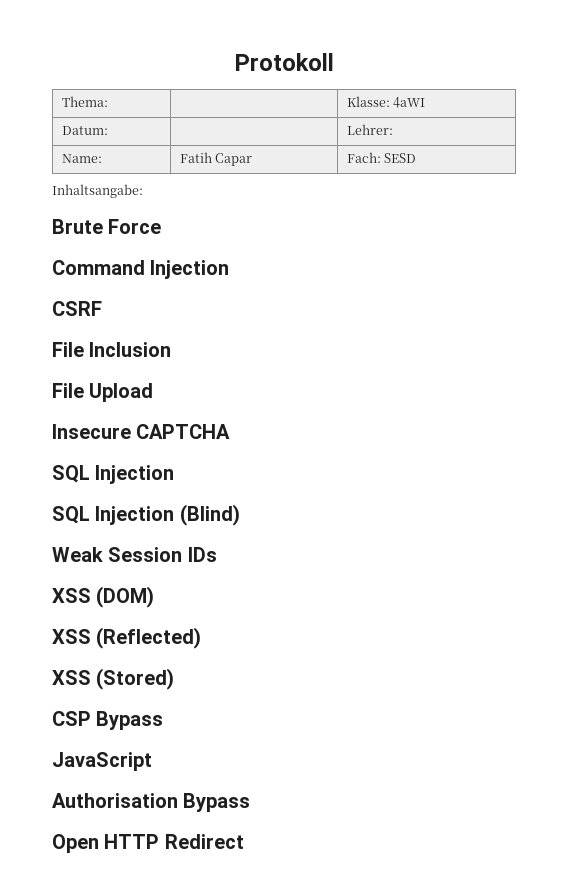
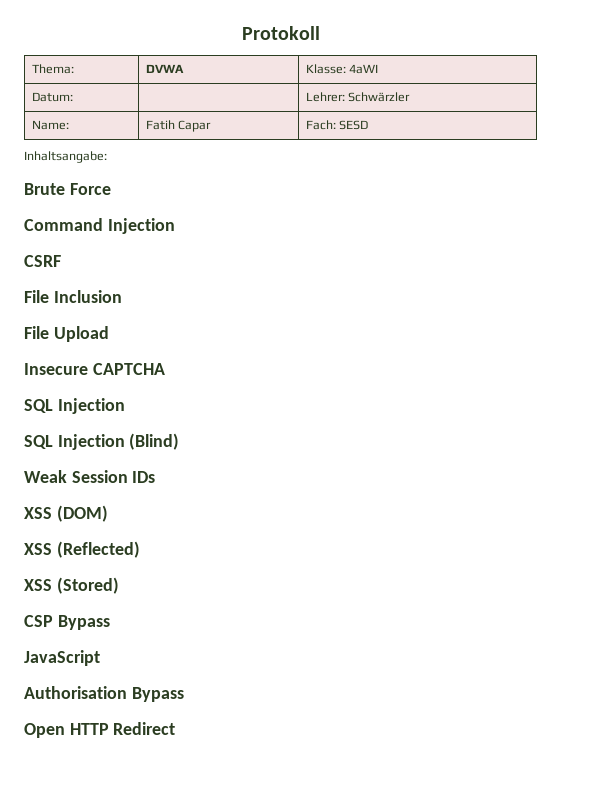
- Thema: | | Klasse: 4aWI
+ Thema: | DVWA | Klasse: 4aWI
- Datum: | | Lehrer:
+ Datum: | | Lehrer: Schwärzler

